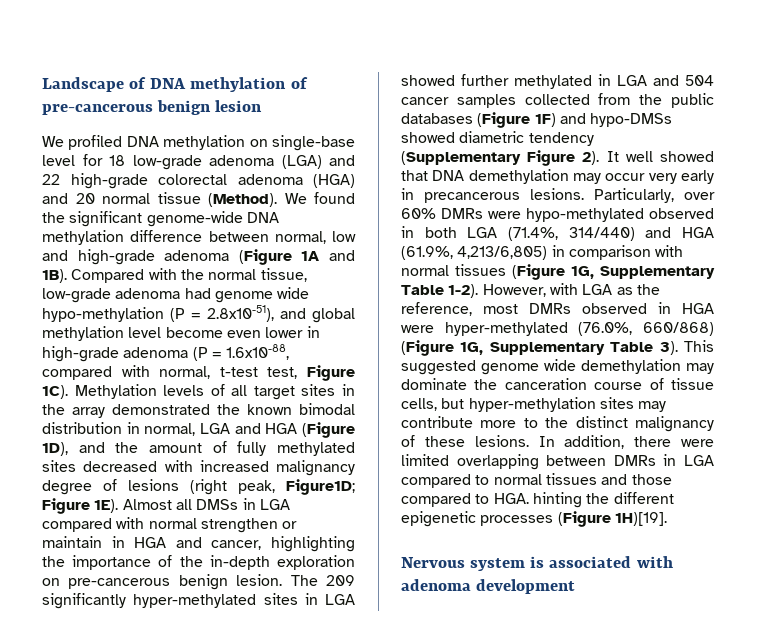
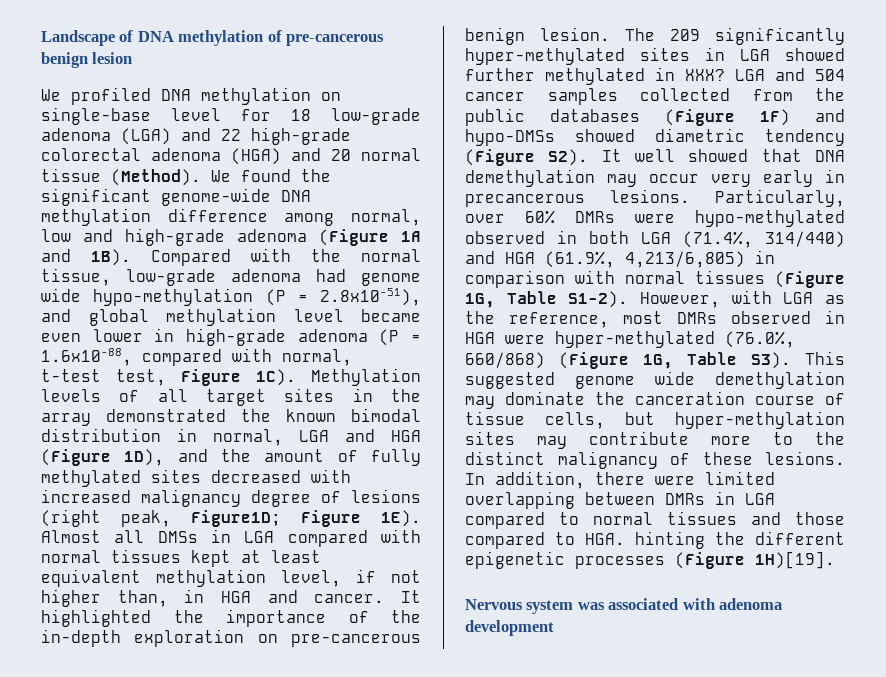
- We found the significant genome-wide DNA methylation difference between normal, low and high-grade adenoma (Figure 1A and 1B).
+ We found the significant genome-wide DNA methylation difference among normal, low and high-grade adenoma (Figure 1A and 1B).
- Compared with the normal tissue, low-grade adenoma had genome wide hypo-methylation (P = 2.8x10-51), and global methylation level become even lower in high-grade adenoma (P = 1.6x10-88, compared with normal, t-test test, Figure 1C).
+ Compared with the normal tissue, low-grade adenoma had genome wide hypo-methylation (P = 2.8x10-51), and global methylation level became even lower in high-grade adenoma (P = 1.6x10-88, compared with normal, t-test test, Figure 1C).
- Almost all DMSs in LGA compared with normal strengthen or maintain in HGA and cancer, highlighting the importance of the in-depth exploration on pre-cancerous benign lesion.
+ Almost all DMSs in LGA compared with normal tissues kept at least equivalent methylation level, if not higher than, in HGA and cancer. It highlighted the importance of the in-depth exploration on pre-cancerous benign lesion.
- The 209 significantly hyper-methylated sites in LGA showed further methylated in LGA and 504 cancer samples collected from the public databases (Figure 1F) and hypo-DMSs showed diametric tendency (Supplementary Figure 2). It well showed that DNA demethylation may occur very early in precancerous lesions.
+ The 209 significantly hyper-methylated sites in LGA showed further methylated in XXX? LGA and 504 cancer samples collected from the public databases (Figure 1F) and hypo-DMSs showed diametric tendency (Figure S2). It well showed that DNA demethylation may occur very early in precancerous lesions.
- Particularly, over 60% DMRs were hypo-methylated observed in both LGA (71.4%, 314/440) and HGA (61.9%, 4,213/6,805) in comparison with normal tissues (Figure 1G, Supplementary Table 1-2).
+ Particularly, over 60% DMRs were hypo-methylated observed in both LGA (71.4%, 314/440) and HGA (61.9%, 4,213/6,805) in comparison with normal tissues (Figure 1G, Table S1-2).
- However, with LGA as the reference, most DMRs observed in HGA were hyper-methylated (76.0%, 660/868) (Figure 1G, Supplementary Table 3). This suggested genome wide demethylation may dominate the canceration course of tissue cells, but hyper-methylation sites may contribute more to the distinct malignancy of these lesions.
+ However, with LGA as the reference, most DMRs observed in HGA were hyper-methylated (76.0%, 660/868) (Figure 1G, Table S3). This suggested genome wide demethylation may dominate the canceration course of tissue cells, but hyper-methylation sites may contribute more to the distinct malignancy of these lesions.
- Nervous system is associated with adenoma development
+ Nervous system was associated with adenoma development

